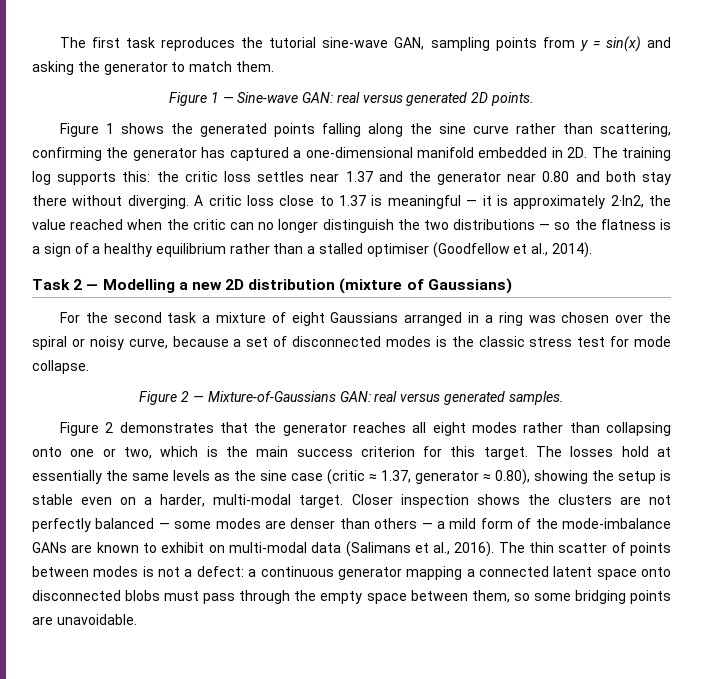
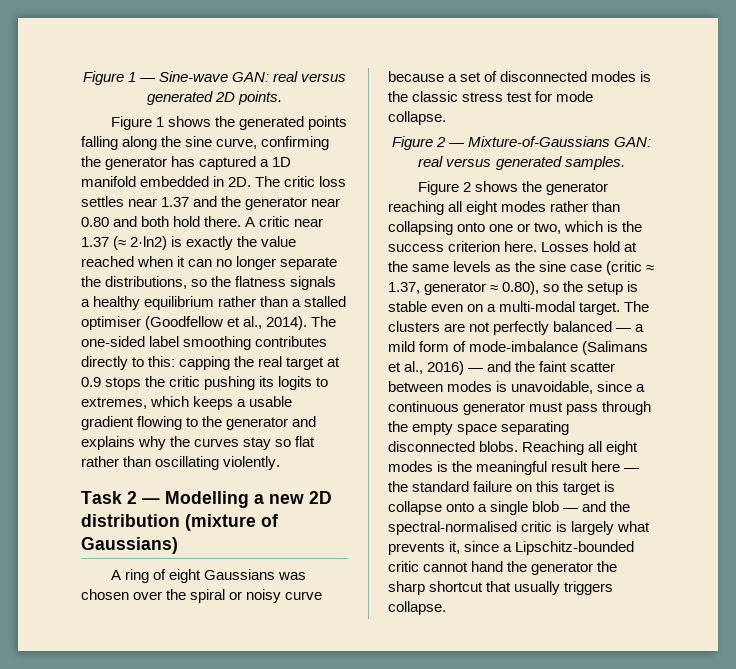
- The first task reproduces the tutorial sine-wave GAN, sampling points from y = sin(x) and asking the generator to match them.
- Figure 1 shows the generated points falling along the sine curve rather than scattering, confirming the generator has captured a one-dimensional manifold embedded in 2D.
+ Figure 1 shows the generated points falling along the sine curve, confirming the generator has captured a 1D manifold embedded in 2D.
- The training log supports this: the critic loss settles near 1.37 and the generator near 0.80 and both stay there without diverging. A critic loss close to 1.37 is meaningful — it is approximately 2·ln2, the value reached when the critic can no longer distinguish the two distributions — so the flatness is a sign of a healthy equilibrium rather than a stalled optimiser (Goodfellow et al., 2014).
+ The critic loss settles near 1.37 and the generator near 0.80 and both hold there. A critic near 1.37 (≈ 2·ln2) is exactly the value reached when it can no longer separate the distributions, so the flatness signals a healthy equilibrium rather than a stalled optimiser (Goodfellow et al., 2014). The one-sided label smoothing contributes directly to this: capping the real target at 0.9 stops the critic pushing its logits to extremes, which keeps a usable gradient flowing to the generator and explains why the curves stay so flat rather than oscillating violently.
- For the second task a mixture of eight Gaussians arranged in a ring was chosen over the spiral or noisy curve, because a set of disconnected modes is the classic stress test for mode collapse.
+ A ring of eight Gaussians was chosen over the spiral or noisy curve because a set of disconnected modes is the classic stress test for mode collapse.
- Figure 2 demonstrates that the generator reaches all eight modes rather than collapsing onto one or two, which is the main success criterion for this target. The losses hold at essentially the same levels as the sine case (critic ≈ 1.37, generator ≈ 0.80), showing the setup is stable even on a harder, multi-modal target.
+ Figure 2 shows the generator reaching all eight modes rather than collapsing onto one or two, which is the success criterion here. Losses hold at the same levels as the sine case (critic ≈ 1.37, generator ≈ 0.80), so the setup is stable even on a multi-modal target.
- Closer inspection shows the clusters are not perfectly balanced — some modes are denser than others — a mild form of the mode-imbalance GANs are known to exhibit on multi-modal data (Salimans et al., 2016). The thin scatter of points between modes is not a defect: a continuous generator mapping a connected latent space onto disconnected blobs must pass through the empty space between them, so some bridging points are unavoidable.
+ The clusters are not perfectly balanced — a mild form of mode-imbalance (Salimans et al., 2016) — and the faint scatter between modes is unavoidable, since a continuous generator must pass through the empty space separating disconnected blobs. Reaching all eight modes is the meaningful result here — the standard failure on this target is collapse onto a single blob — and the spectral-normalised critic is largely what prevents it, since a Lipschitz-bounded critic cannot hand the generator the sharp shortcut that usually triggers collapse.

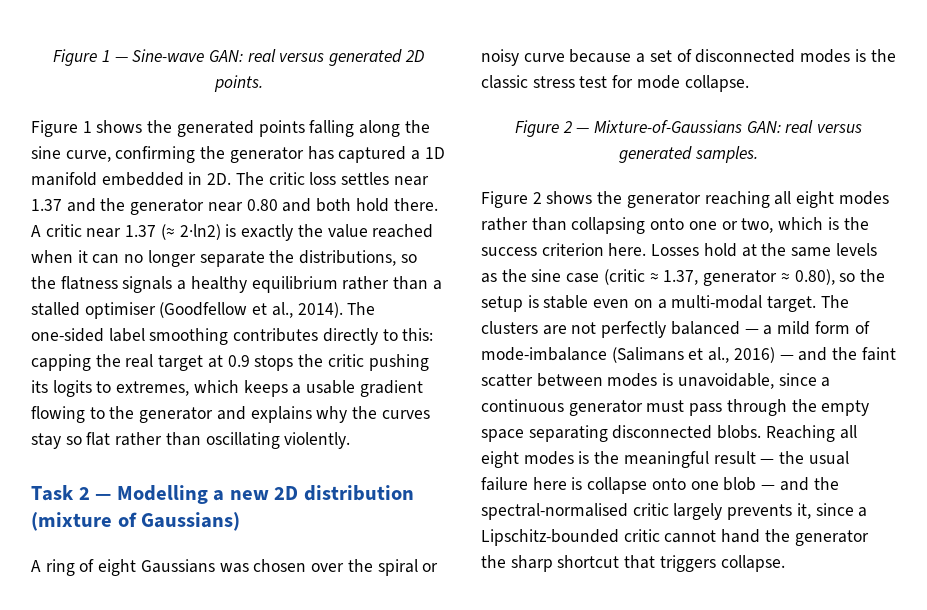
- Reaching all eight modes is the meaningful result here — the standard failure on this target is collapse onto a single blob — and the spectral-normalised critic is largely what prevents it, since a Lipschitz-bounded critic cannot hand the generator the sharp shortcut that usually triggers collapse.
+ Reaching all eight modes is the meaningful result — the usual failure here is collapse onto one blob — and the spectral-normalised critic largely prevents it, since a Lipschitz-bounded critic cannot hand the generator the sharp shortcut that triggers collapse.

